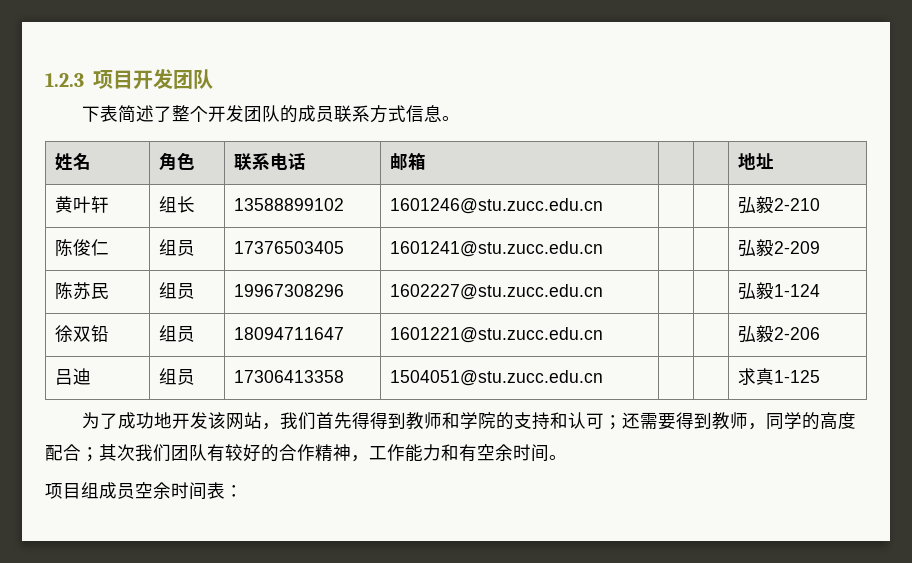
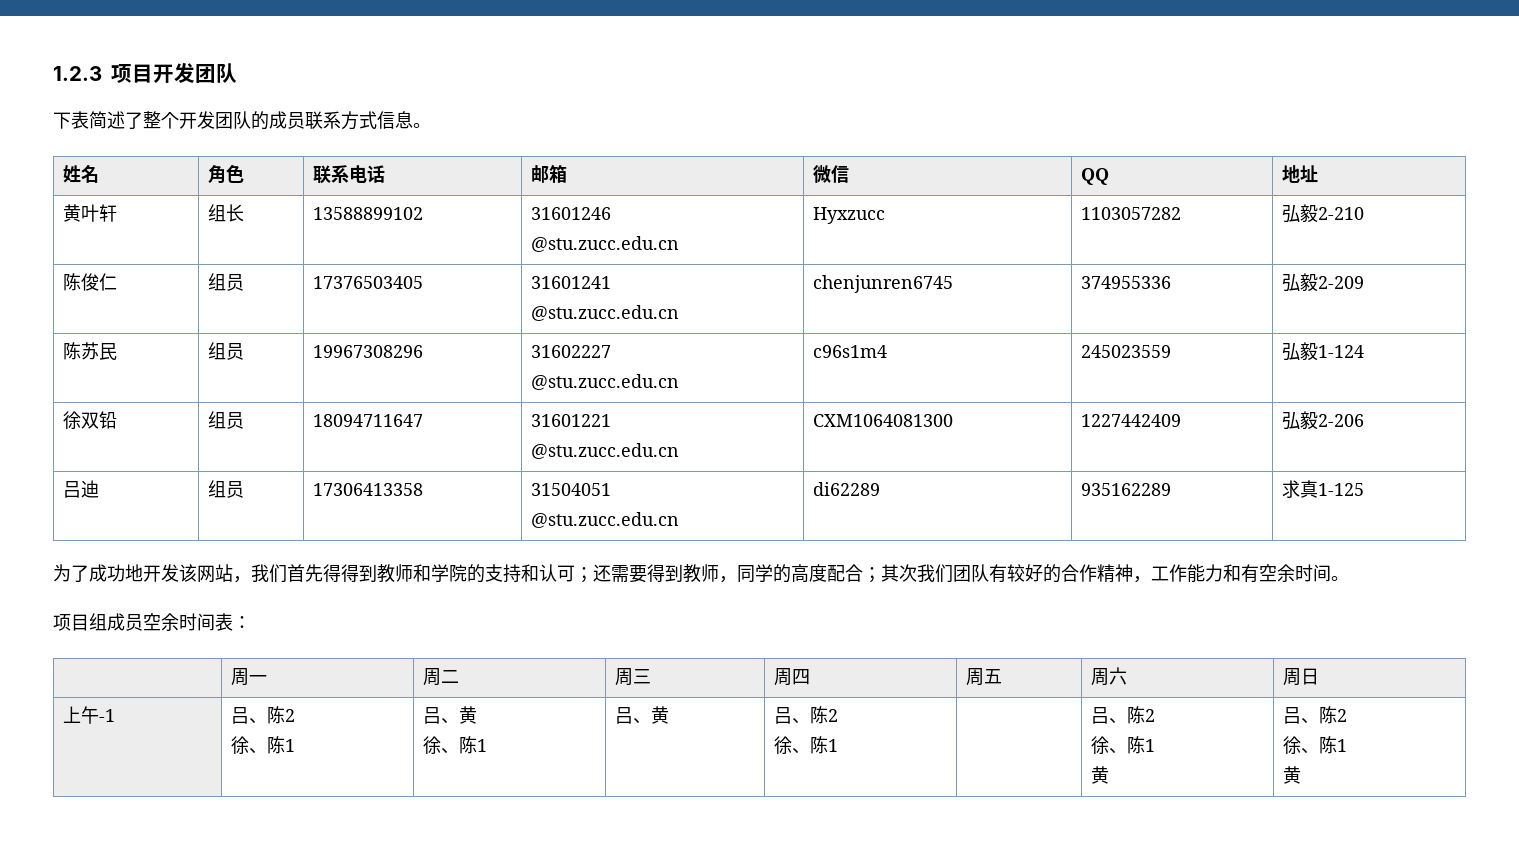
- 姓名 | 角色 | 联系电话 | 邮箱 | | | 地址
+ 姓名 | 角色 | 联系电话 | 邮箱 | 微信 | QQ | 地址
- 黄叶轩 | 组长 | 13588899102 | 1601246@stu.zucc.edu.cn | | | 弘毅2-210
+ 黄叶轩 | 组长 | 13588899102 | 31601246
+ @stu.zucc.edu.cn | Hyxzucc | 1103057282 | 弘毅2-210
- 陈俊仁 | 组员 | 17376503405 | 1601241@stu.zucc.edu.cn | | | 弘毅2-209
+ 陈俊仁 | 组员 | 17376503405 | 31601241
+ @stu.zucc.edu.cn | chenjunren6745 | 374955336 | 弘毅2-209
- 陈苏民 | 组员 | 19967308296 | 1602227@stu.zucc.edu.cn | | | 弘毅1-124
+ 陈苏民 | 组员 | 19967308296 | 31602227
+ @stu.zucc.edu.cn | c96s1m4 | 245023559 | 弘毅1-124
- 徐双铅 | 组员 | 18094711647 | 1601221@stu.zucc.edu.cn | | | 弘毅2-206
+ 徐双铅 | 组员 | 18094711647 | 31601221
+ @stu.zucc.edu.cn | CXM1064081300 | 1227442409 | 弘毅2-206
- 吕迪 | 组员 | 17306413358 | 1504051@stu.zucc.edu.cn | | | 求真1-125
+ 吕迪 | 组员 | 17306413358 | 31504051
+ @stu.zucc.edu.cn | di62289 | 935162289 | 求真1-125
+ | 周一 | 周二 | 周三 | 周四 | 周五 | 周六 | 周日
+ 上午-1 | 吕、陈2
+ 徐、陈1 | 吕、黄
+ 徐、陈1 | 吕、黄 | 吕、陈2
+ 徐、陈1 | | 吕、陈2
+ 徐、陈1
+ 黄 | 吕、陈2
+ 徐、陈1
+ 黄

